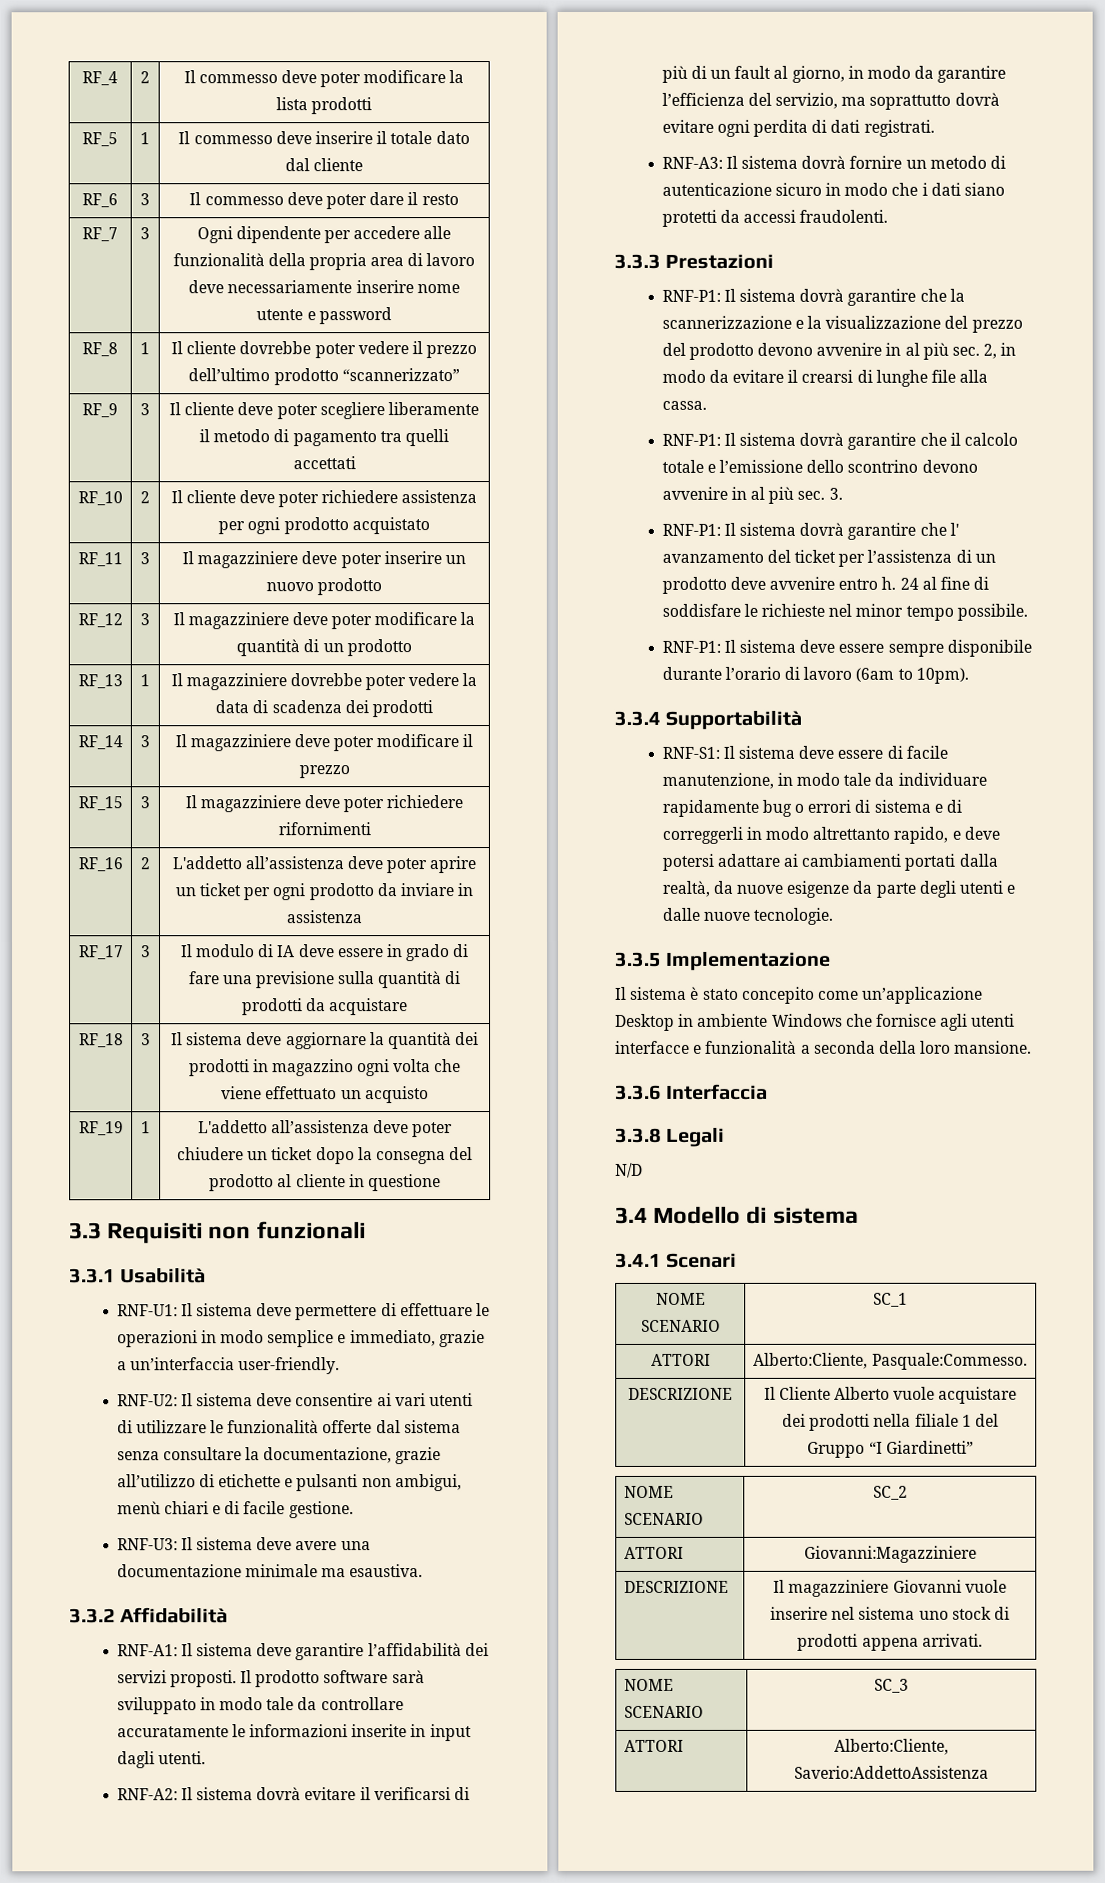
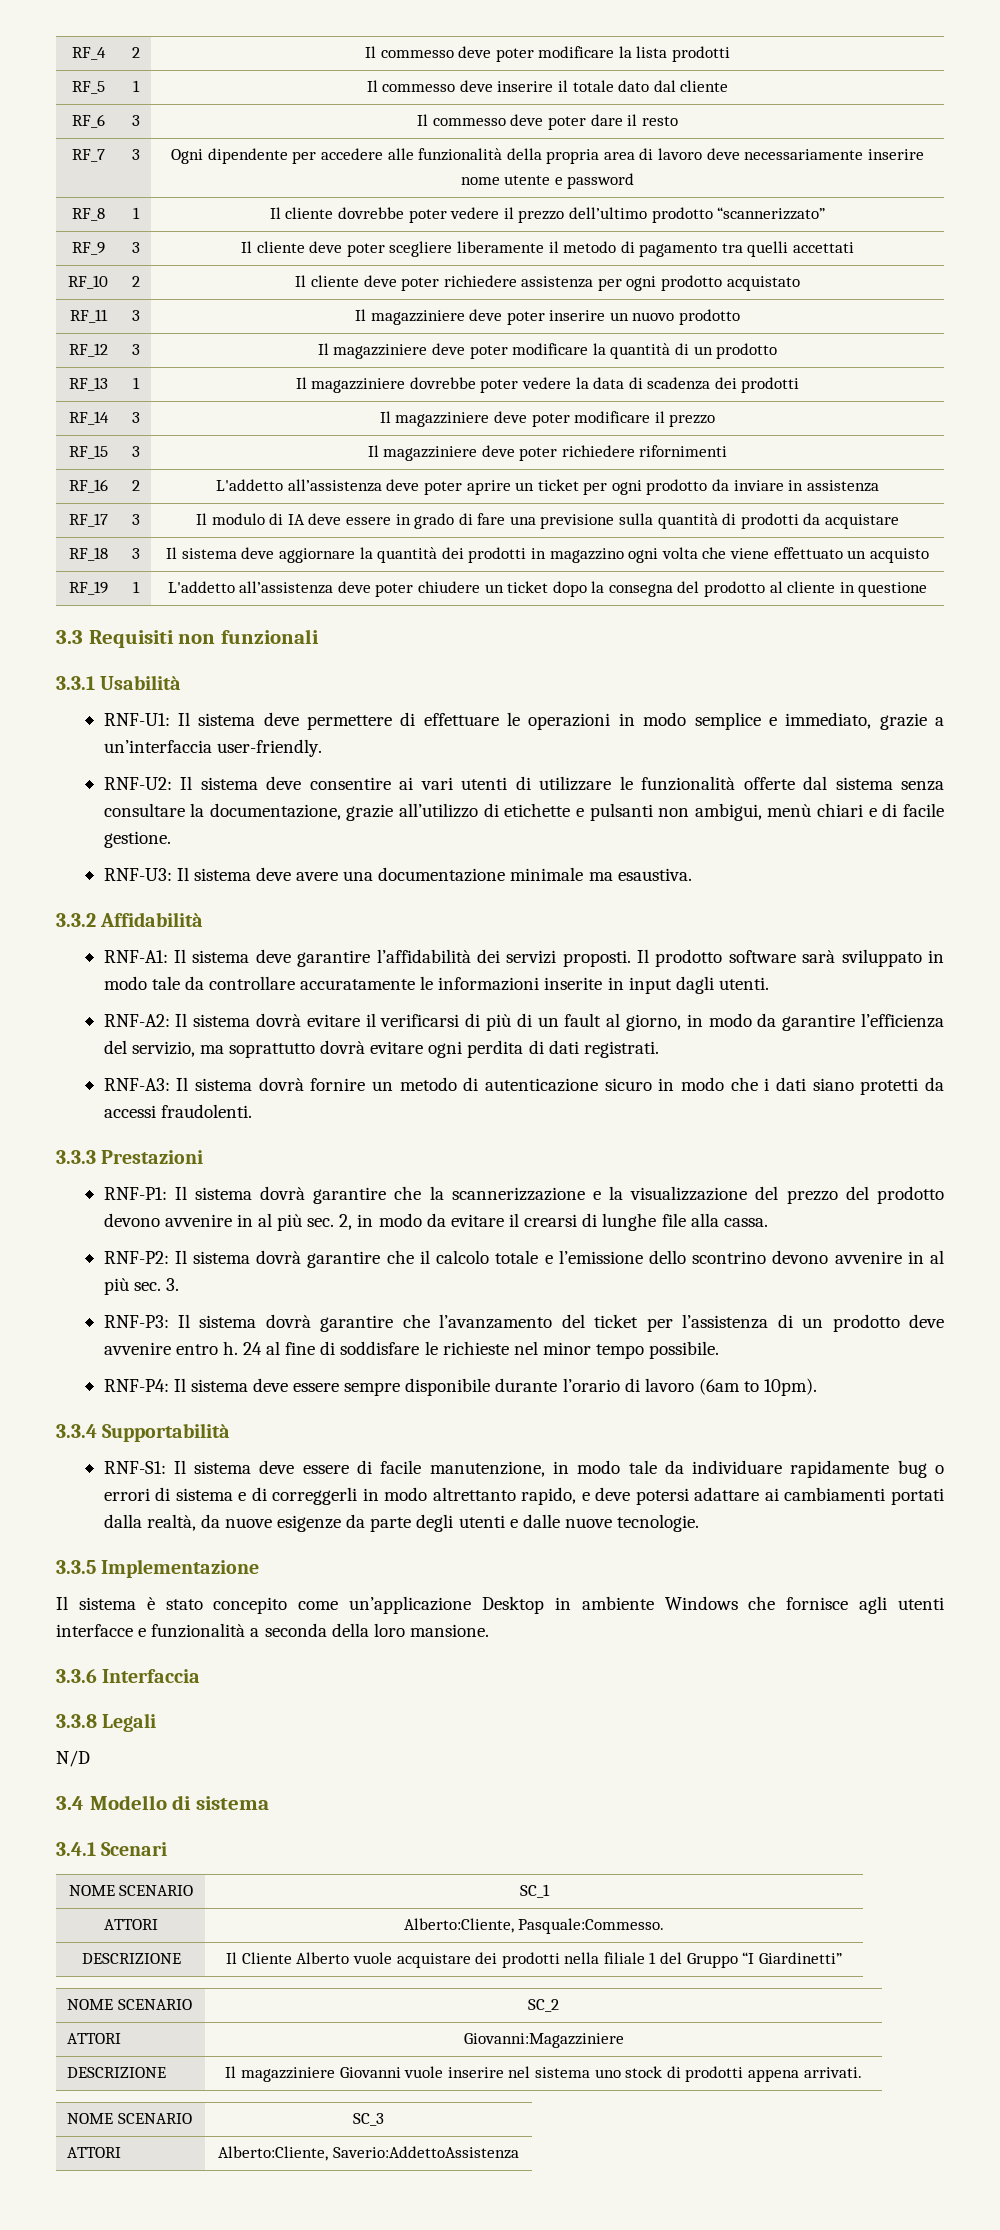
- RNF-P1: Il sistema dovrà garantire che il calcolo totale e l’emissione dello scontrino devono avvenire in al più sec. 3.
+ RNF-P2: Il sistema dovrà garantire che il calcolo totale e l’emissione dello scontrino devono avvenire in al più sec. 3.
- RNF-P1: Il sistema dovrà garantire che l' avanzamento del ticket per l’assistenza di un prodotto deve avvenire entro h.
+ RNF-P3: Il sistema dovrà garantire che l’avanzamento del ticket per l’assistenza di un prodotto deve avvenire entro h.
- RNF-P1: Il sistema deve essere sempre disponibile durante l’orario di lavoro (6am to 10pm).
+ RNF-P4: Il sistema deve essere sempre disponibile durante l’orario di lavoro (6am to 10pm).

